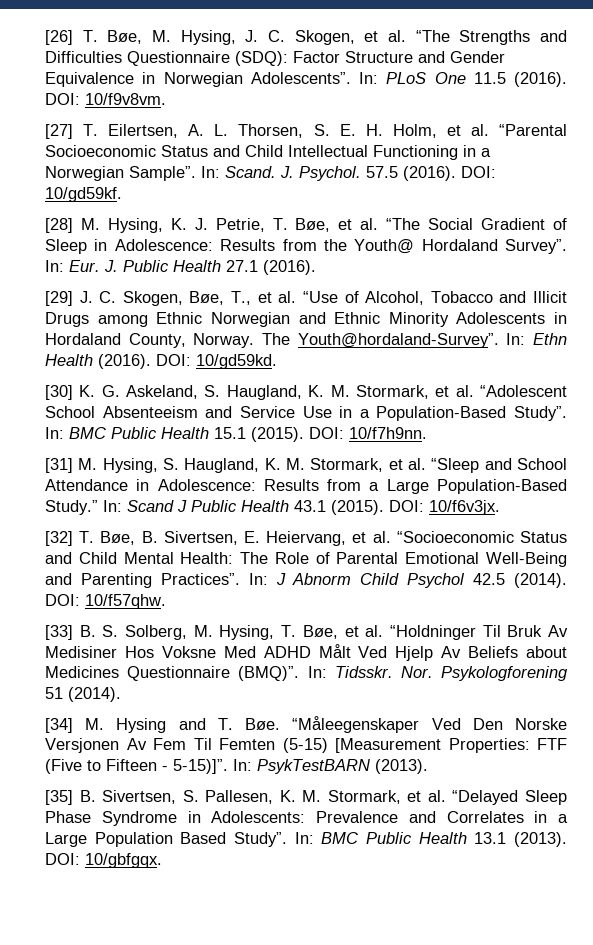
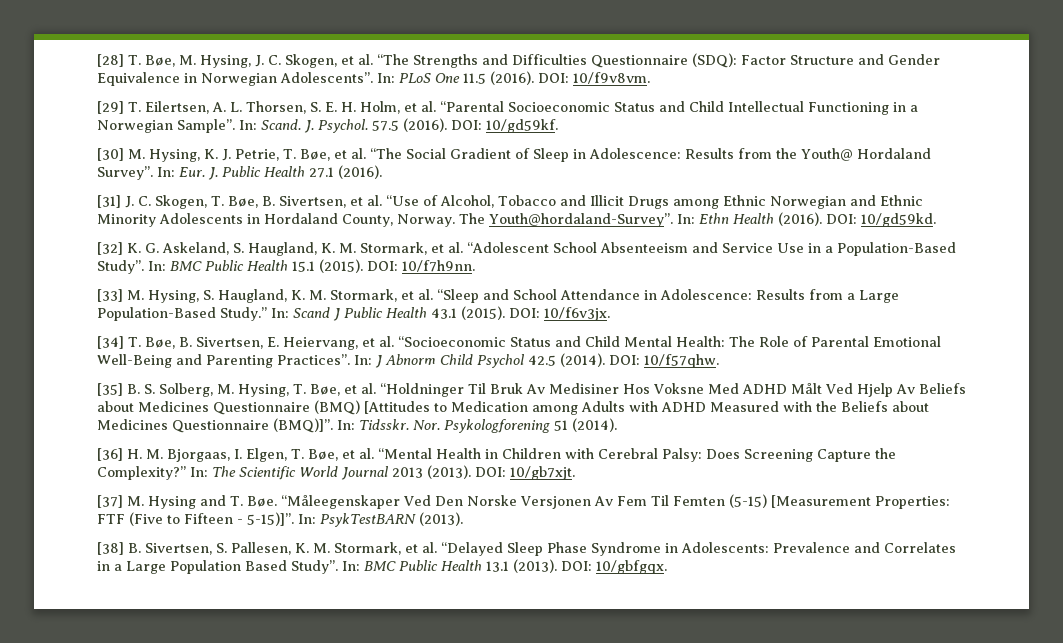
- [26] T. Bøe, M. Hysing, J. C. Skogen, et al. “The Strengths and Difficulties Questionnaire (SDQ): Factor Structure and Gender Equivalence in Norwegian Adolescents”.
+ [28] T. Bøe, M. Hysing, J. C. Skogen, et al. “The Strengths and Difficulties Questionnaire (SDQ): Factor Structure and Gender Equivalence in Norwegian Adolescents”.
- [27] T. Eilertsen, A. L. Thorsen, S. E. H. Holm, et al. “Parental Socioeconomic Status and Child Intellectual Functioning in a Norwegian Sample”.
+ [29] T. Eilertsen, A. L. Thorsen, S. E. H. Holm, et al. “Parental Socioeconomic Status and Child Intellectual Functioning in a Norwegian Sample”.
- [28] M. Hysing, K. J. Petrie, T. Bøe, et al. “The Social Gradient of Sleep in Adolescence: Results from the Youth@ Hordaland Survey”.
+ [30] M. Hysing, K. J. Petrie, T. Bøe, et al. “The Social Gradient of Sleep in Adolescence: Results from the Youth@ Hordaland Survey”.
- [29] J. C. Skogen, Bøe, T., et al. “Use of Alcohol, Tobacco and Illicit Drugs among Ethnic Norwegian and Ethnic Minority Adolescents in Hordaland County, Norway.
+ [31] J. C. Skogen, T. Bøe, B. Sivertsen, et al. “Use of Alcohol, Tobacco and Illicit Drugs among Ethnic Norwegian and Ethnic Minority Adolescents in Hordaland County, Norway.
- [30] K. G. Askeland, S. Haugland, K. M. Stormark, et al. “Adolescent School Absenteeism and Service Use in a Population-Based Study”.
+ [32] K. G. Askeland, S. Haugland, K. M. Stormark, et al. “Adolescent School Absenteeism and Service Use in a Population-Based Study”.
- [31] M. Hysing, S. Haugland, K. M. Stormark, et al. “Sleep and School Attendance in Adolescence: Results from a Large Population-Based Study.”
+ [33] M. Hysing, S. Haugland, K. M. Stormark, et al. “Sleep and School Attendance in Adolescence: Results from a Large Population-Based Study.”
- [32] T. Bøe, B. Sivertsen, E. Heiervang, et al. “Socioeconomic Status and Child Mental Health: The Role of Parental Emotional Well-Being and Parenting Practices”.
+ [34] T. Bøe, B. Sivertsen, E. Heiervang, et al. “Socioeconomic Status and Child Mental Health: The Role of Parental Emotional Well-Being and Parenting Practices”.
- [33] B. S. Solberg, M. Hysing, T. Bøe, et al. “Holdninger Til Bruk Av Medisiner Hos Voksne Med ADHD Målt Ved Hjelp Av Beliefs about Medicines Questionnaire (BMQ)”.
+ [35] B. S. Solberg, M. Hysing, T. Bøe, et al. “Holdninger Til Bruk Av Medisiner Hos Voksne Med ADHD Målt Ved Hjelp Av Beliefs about Medicines Questionnaire (BMQ) [Attitudes to Medication among Adults with ADHD Measured with the Beliefs about Medicines Questionnaire (BMQ)]”.
- [34] M. Hysing and T. Bøe. “Måleegenskaper Ved Den Norske Versjonen Av Fem Til Femten (5-15) [Measurement Properties: FTF (Five to Fifteen - 5-15)]”.
+ [36] H. M. Bjorgaas, I. Elgen, T. Bøe, et al. “Mental Health in Children with Cerebral Palsy: Does Screening Capture the Complexity?” In: The Scientific World Journal 2013 (2013). DOI: 10/gb7xjt.
+ [37] M. Hysing and T. Bøe. “Måleegenskaper Ved Den Norske Versjonen Av Fem Til Femten (5-15) [Measurement Properties: FTF (Five to Fifteen - 5-15)]”.
- [35] B. Sivertsen, S. Pallesen, K. M. Stormark, et al. “Delayed Sleep Phase Syndrome in Adolescents: Prevalence and Correlates in a Large Population Based Study”.
+ [38] B. Sivertsen, S. Pallesen, K. M. Stormark, et al. “Delayed Sleep Phase Syndrome in Adolescents: Prevalence and Correlates in a Large Population Based Study”.

